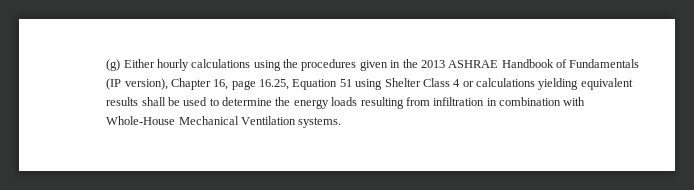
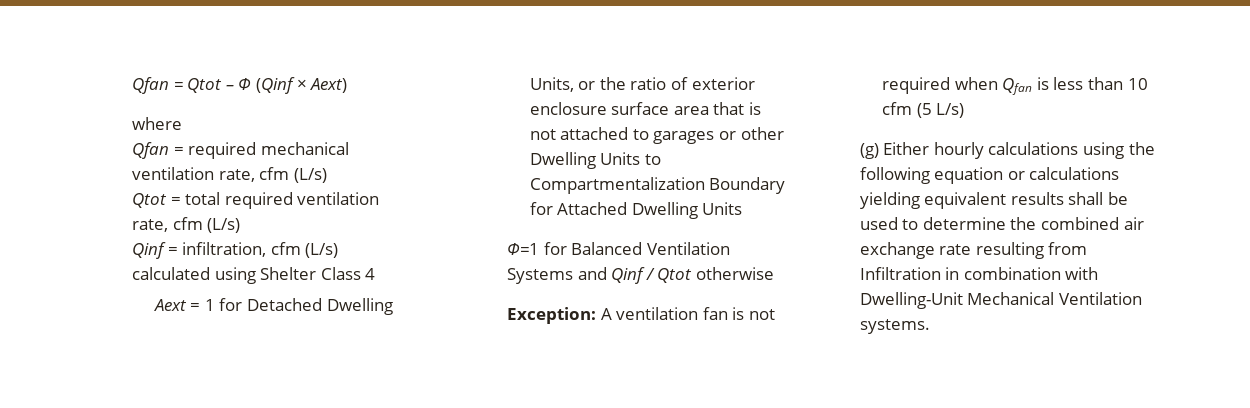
+ Qfan = Qtot – Φ (Qinf × Aext)
+ where
+ Qfan = required mechanical ventilation rate, cfm (L/s)
+ Qtot = total required ventilation rate, cfm (L/s)
+ Qinf = infiltration, cfm (L/s) calculated using Shelter Class 4
+ Aext = 1 for Detached Dwelling Units, or the ratio of exterior enclosure surface area that is not attached to garages or other Dwelling Units to Compartmentalization Boundary for Attached Dwelling Units
+ Φ=1 for Balanced Ventilation Systems and Qinf / Qtot otherwise
+ Exception: A ventilation fan is not required when Qfan is less than 10 cfm (5 L/s)
- (g) Either hourly calculations using the procedures given in the 2013 ASHRAE Handbook of Fundamentals (IP version), Chapter 16, page 16.25, Equation 51 using Shelter Class 4 or calculations yielding equivalent results shall be used to determine the energy loads resulting from infiltration in combination with Whole-House Mechanical Ventilation systems.
+ (g) Either hourly calculations using the following equation or calculations yielding equivalent results shall be used to determine the combined air exchange rate resulting from Infiltration in combination with Dwelling-Unit Mechanical Ventilation systems.

